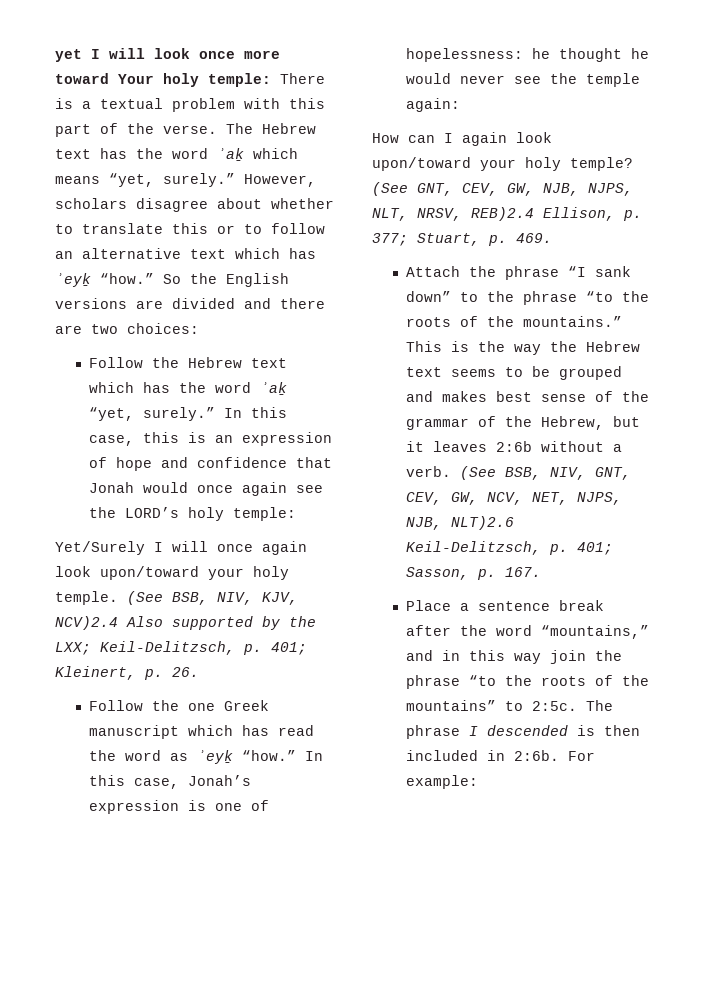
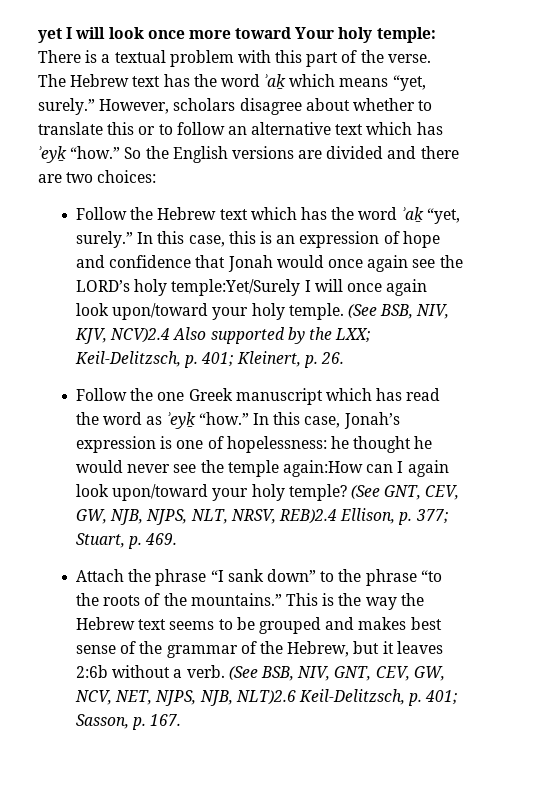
- In this case, this is an expression of hope and confidence that Jonah would once again see the LORD’s holy temple:
- Yet/Surely I will once again look upon/toward your holy temple.
+ In this case, this is an expression of hope and confidence that Jonah would once again see the LORD’s holy temple:Yet/Surely I will once again look upon/toward your holy temple.
- In this case, Jonah’s expression is one of hopelessness: he thought he would never see the temple again:
- How can I again look upon/toward your holy temple?
+ In this case, Jonah’s expression is one of hopelessness: he thought he would never see the temple again:How can I again look upon/toward your holy temple?
- Place a sentence break after the word “mountains,” and in this way join the phrase “to the roots of the mountains” to 2:5c. The phrase I descended is then included in 2:6b. For example:

